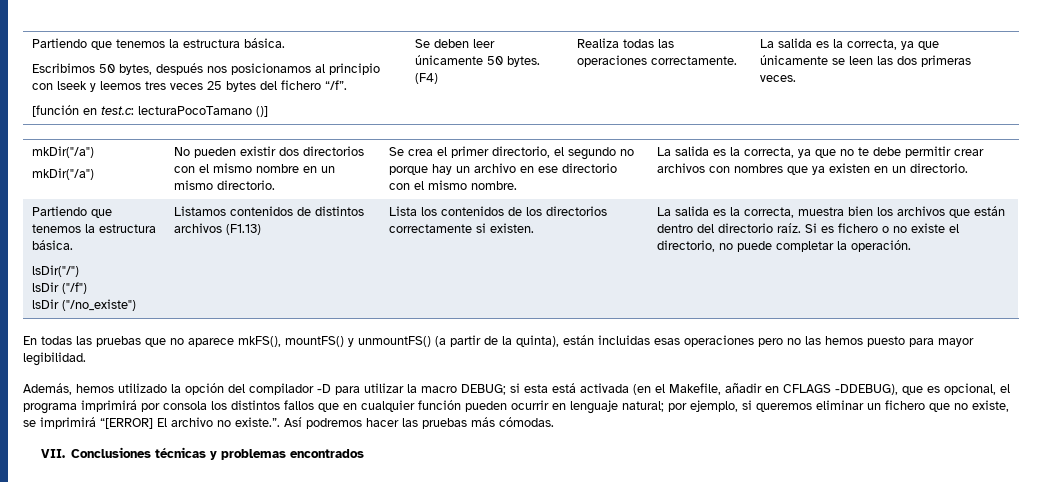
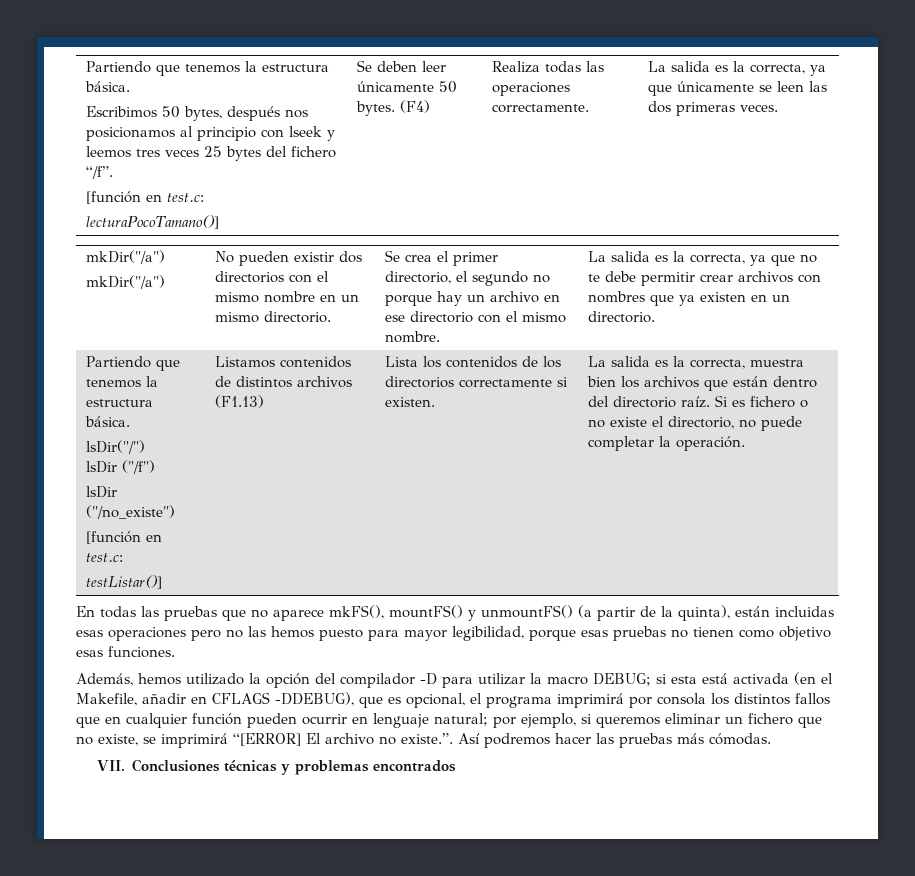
  Escribimos 50 bytes, después nos posicionamos al principio con lseek y leemos tres veces 25 bytes del fichero “/f”.
- [función en test.c: lecturaPocoTamano ()]
+ [función en test.c:
+ lecturaPocoTamano()]
  lsDir ("/no_existe")
+ [función en test.c:
+ testListar()]
- En todas las pruebas que no aparece mkFS(), mountFS() y unmountFS() (a partir de la quinta), están incluidas esas operaciones pero no las hemos puesto para mayor legibilidad.
+ En todas las pruebas que no aparece mkFS(), mountFS() y unmountFS() (a partir de la quinta), están incluidas esas operaciones pero no las hemos puesto para mayor legibilidad, porque esas pruebas no tienen como objetivo esas funciones.

